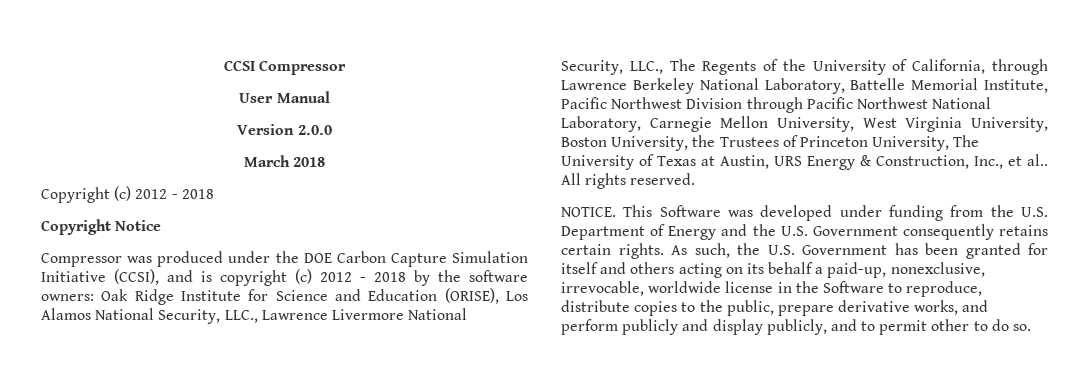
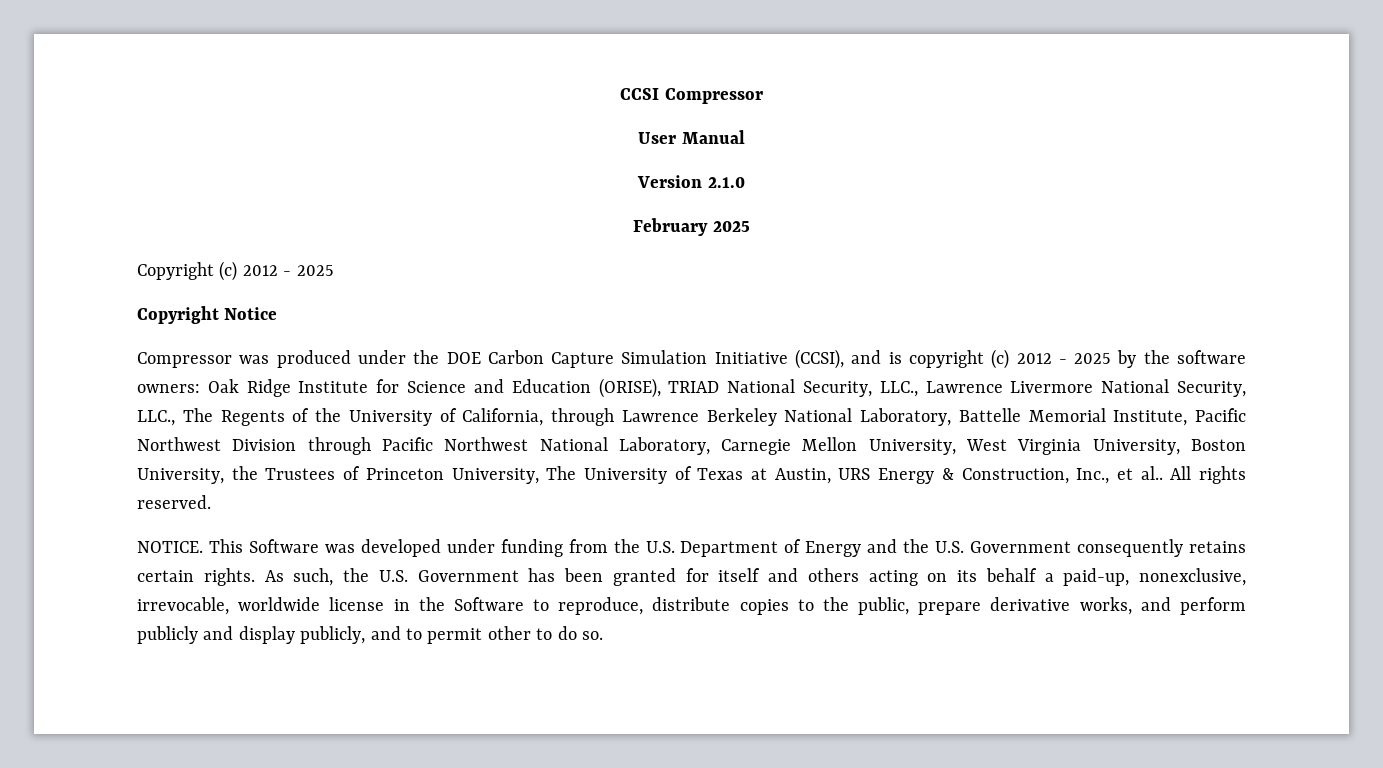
- Version 2.0.0
- March 2018
+ Version 2.1.0
+ February 2025
- Copyright (c) 2012 - 2018
+ Copyright (c) 2012 - 2025
- Compressor was produced under the DOE Carbon Capture Simulation Initiative (CCSI), and is copyright (c) 2012 - 2018 by the software owners:
+ Compressor was produced under the DOE Carbon Capture Simulation Initiative (CCSI), and is copyright (c) 2012 - 2025 by the software owners:
- Oak Ridge Institute for Science and Education (ORISE), Los Alamos National Security, LLC., Lawrence Livermore National Security, LLC., The Regents of the University of California, through Lawrence Berkeley National Laboratory, Battelle Memorial Institute, Pacific Northwest Division through Pacific Northwest National Laboratory, Carnegie Mellon University, West Virginia University, Boston University, the Trustees of Princeton University, The University of Texas at Austin, URS Energy & Construction, Inc., et al..
+ Oak Ridge Institute for Science and Education (ORISE), TRIAD National Security, LLC., Lawrence Livermore National Security, LLC., The Regents of the University of California, through Lawrence Berkeley National Laboratory, Battelle Memorial Institute, Pacific Northwest Division through Pacific Northwest National Laboratory, Carnegie Mellon University, West Virginia University, Boston University, the Trustees of Princeton University, The University of Texas at Austin, URS Energy & Construction, Inc., et al..

